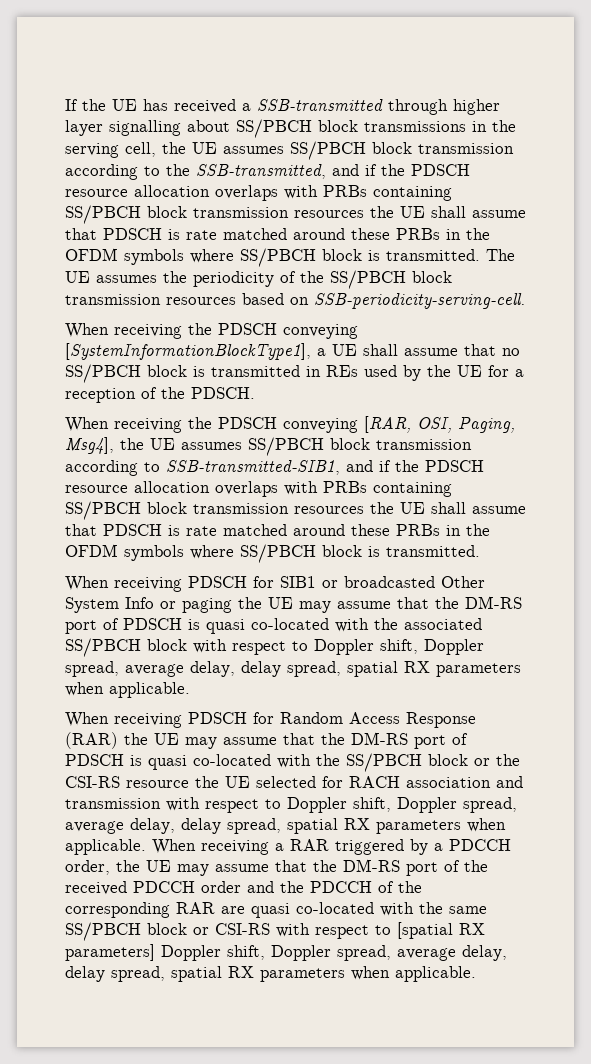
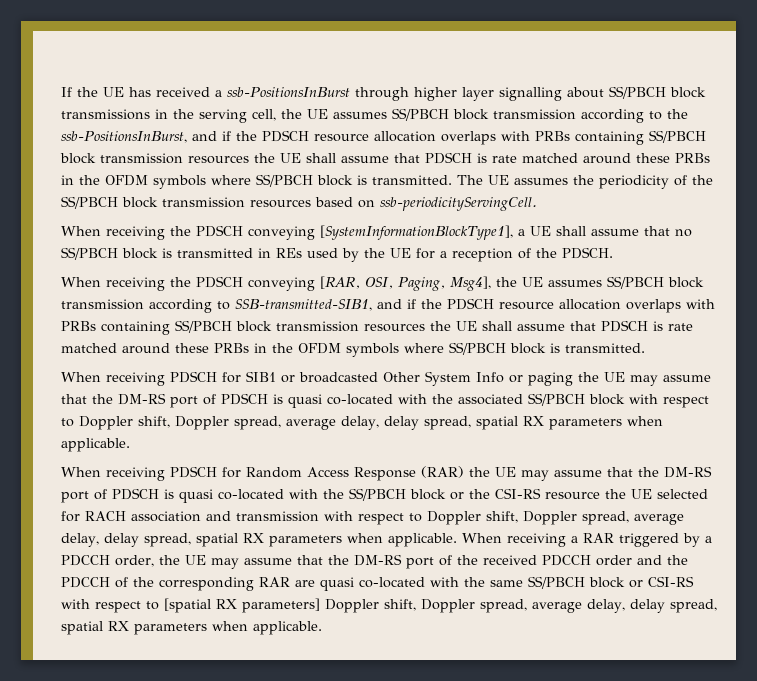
- If the UE has received a SSB-transmitted through higher layer signalling about SS/PBCH block transmissions in the serving cell, the UE assumes SS/PBCH block transmission according to the SSB-transmitted, and if the PDSCH resource allocation overlaps with PRBs containing SS/PBCH block transmission resources the UE shall assume that PDSCH is rate matched around these PRBs in the OFDM symbols where SS/PBCH block is transmitted.
+ If the UE has received a ssb-PositionsInBurst through higher layer signalling about SS/PBCH block transmissions in the serving cell, the UE assumes SS/PBCH block transmission according to the ssb-PositionsInBurst, and if the PDSCH resource allocation overlaps with PRBs containing SS/PBCH block transmission resources the UE shall assume that PDSCH is rate matched around these PRBs in the OFDM symbols where SS/PBCH block is transmitted.
- The UE assumes the periodicity of the SS/PBCH block transmission resources based on SSB-periodicity-serving-cell.
+ The UE assumes the periodicity of the SS/PBCH block transmission resources based on ssb-periodicityServingCell.

